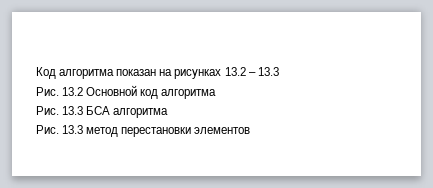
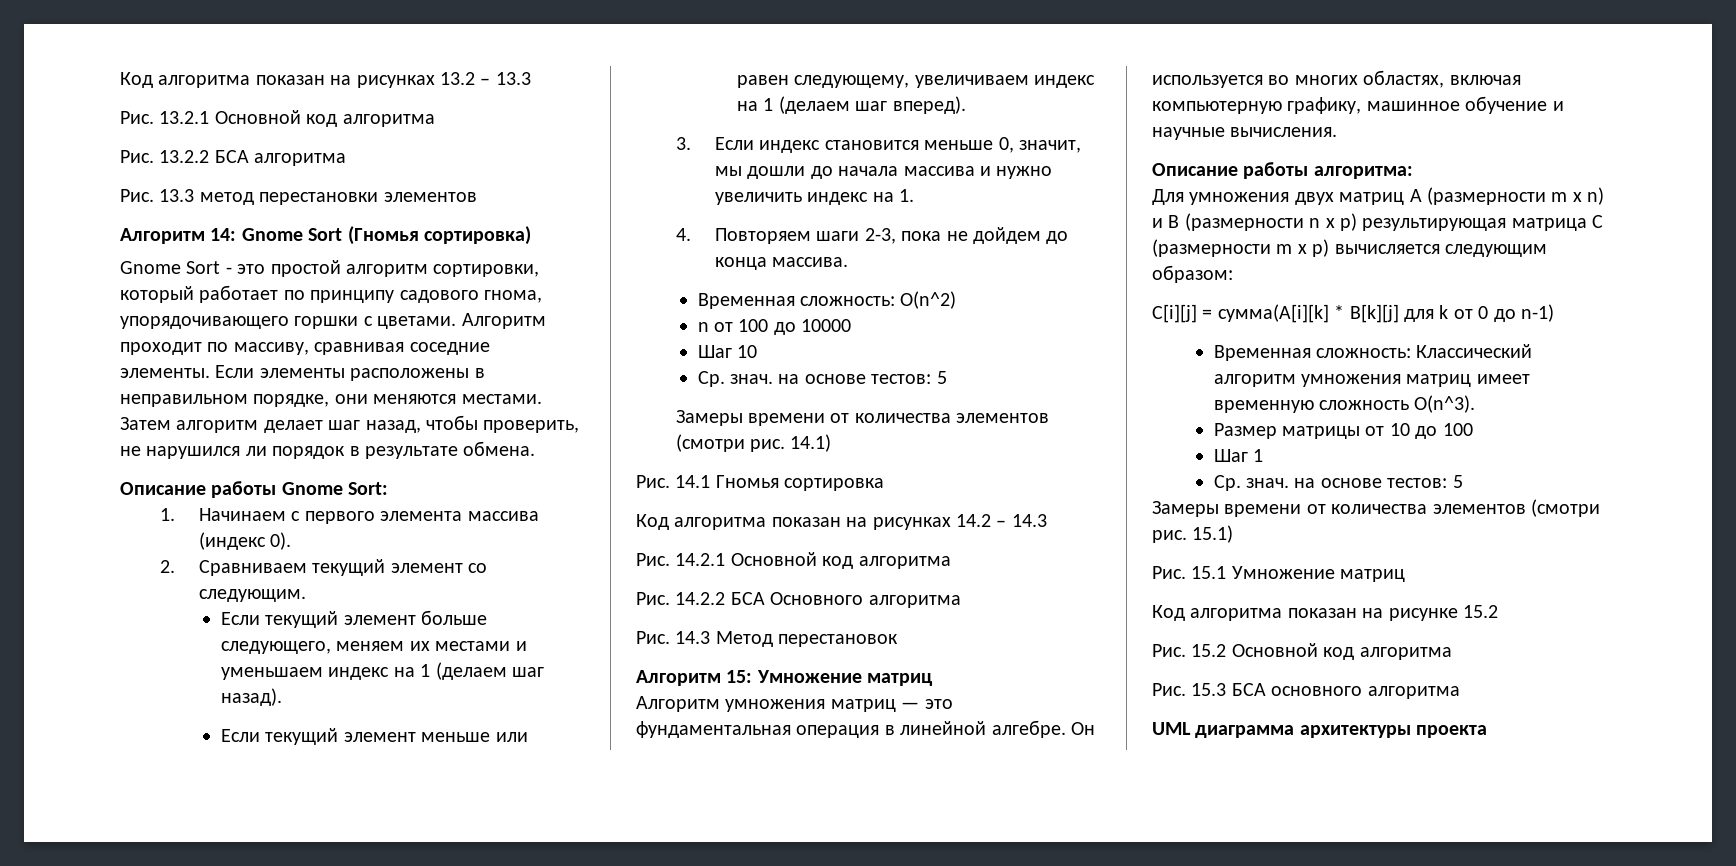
- Рис. 13.2 Основной код алгоритма
- Рис. 13.3 БСА алгоритма
+ Рис. 13.2.1 Основной код алгоритма
+ Рис. 13.2.2 БСА алгоритма
+ Алгоритм 14: Gnome Sort (Гномья сортировка)
+ Gnome Sort - это простой алгоритм сортировки, который работает по принципу садового гнома, упорядочивающего горшки с цветами. Алгоритм проходит по массиву, сравнивая соседние элементы. Если элементы расположены в неправильном порядке, они меняются местами. Затем алгоритм делает шаг назад, чтобы проверить, не нарушился ли порядок в результате обмена.
+ Описание работы Gnome Sort:
+ 1. Начинаем с первого элемента массива (индекс 0).
+ 2. Сравниваем текущий элемент со следующим.
+ Если текущий элемент больше следующего, меняем их местами и уменьшаем индекс на 1 (делаем шаг назад).
+ Если текущий элемент меньше или равен следующему, увеличиваем индекс на 1 (делаем шаг вперед).
+ 3. Если индекс становится меньше 0, значит, мы дошли до начала массива и нужно увеличить индекс на 1.
+ 4. Повторяем шаги 2-3, пока не дойдем до конца массива.
+ Временная сложность: O(n^2)
+ n от 100 до 10000
+ Шаг 10
+ Ср. знач. на основе тестов: 5
+ Замеры времени от количества элементов (смотри рис. 14.1)
+ Рис. 14.1 Гномья сортировка
+ Код алгоритма показан на рисунках 14.2 – 14.3
+ Рис. 14.2.1 Основной код алгоритма
+ Рис. 14.2.2 БСА Основного алгоритма
+ Рис. 14.3 Метод перестановок
+ Алгоритм 15: Умножение матриц
+ Алгоритм умножения матриц — это фундаментальная операция в линейной алгебре. Он используется во многих областях, включая компьютерную графику, машинное обучение и научные вычисления.
+ Описание работы алгоритма:
+ Для умножения двух матриц A (размерности m x n) и B (размерности n x p) результирующая матрица C (размерности m x p) вычисляется следующим образом:
+ C[i][j] = сумма(A[i][k] * B[k][j] для k от 0 до n-1)
+ Временная сложность: Классический алгоритм умножения матриц имеет временную сложность O(n^3).
+ Размер матрицы от 10 до 100
+ Шаг 1
+ Ср. знач. на основе тестов: 5
+ Замеры времени от количества элементов (смотри рис. 15.1)
+ Рис. 15.1 Умножение матриц
+ Код алгоритма показан на рисунке 15.2
+ Рис. 15.2 Основной код алгоритма
+ Рис. 15.3 БСА основного алгоритма
+ UML диаграмма архитектуры проекта

